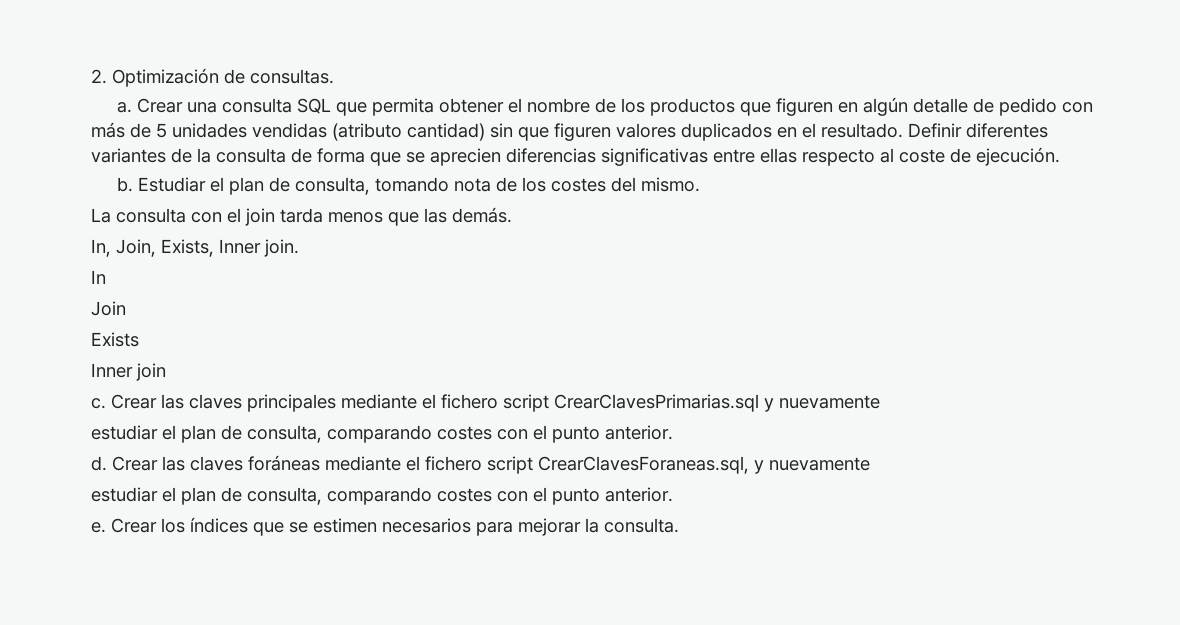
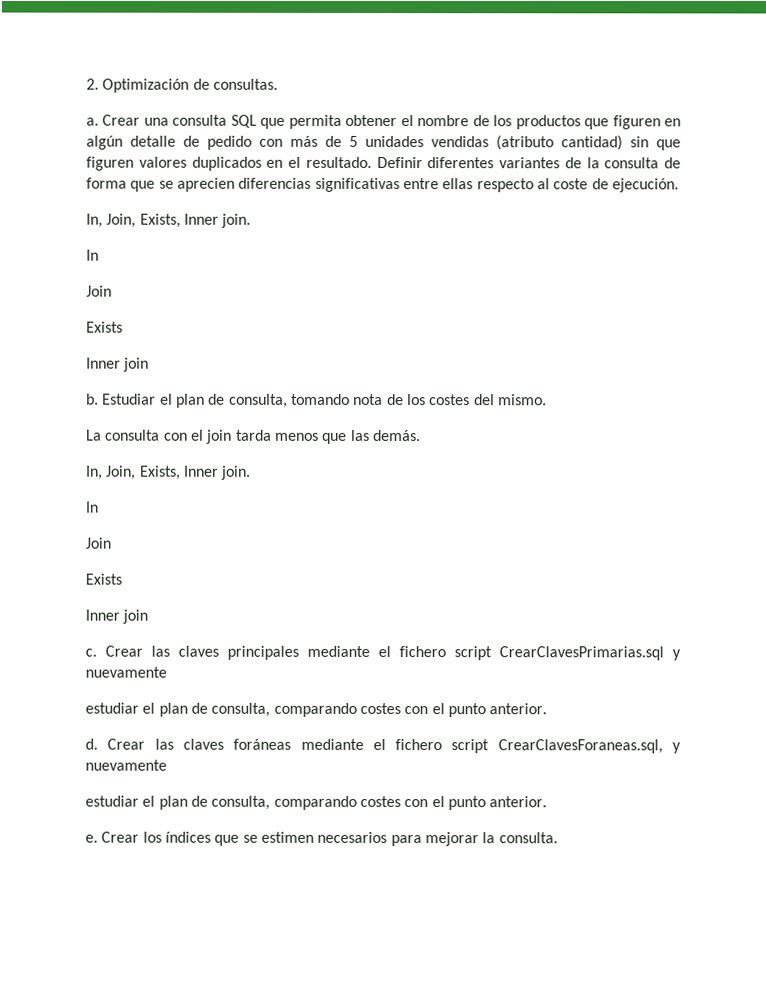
  Definir diferentes variantes de la consulta de forma que se aprecien diferencias significativas entre ellas respecto al coste de ejecución.
+ In, Join, Exists, Inner join.
+ In
+ Join
+ Exists
+ Inner join

